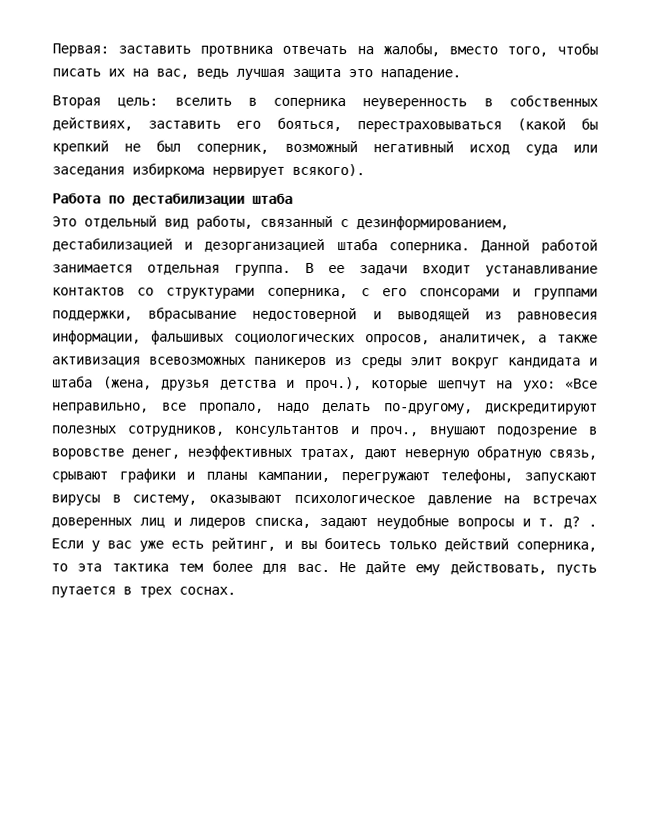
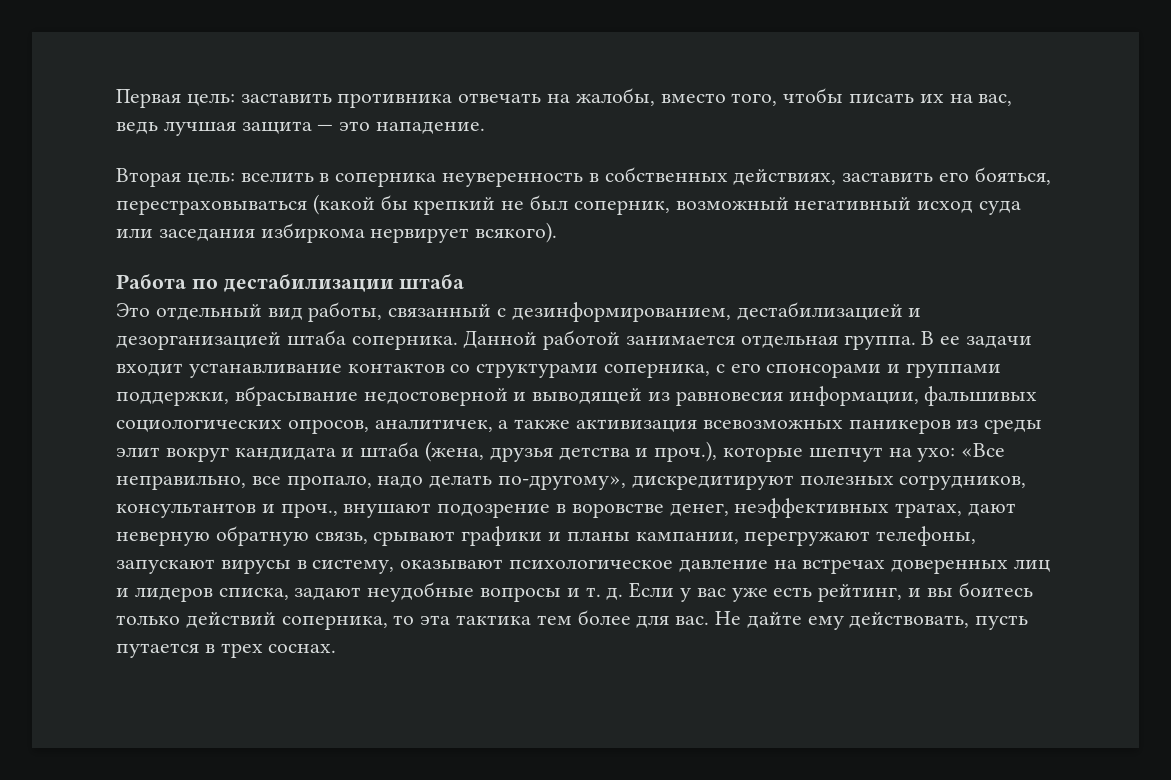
- Первая: заставить протвника отвечать на жалобы, вместо того, чтобы писать их на вас, ведь лучшая защита это нападение.
+ Первая цель: заставить противника отвечать на жалобы, вместо того, чтобы писать их на вас, ведь лучшая защита — это нападение.
- «Все неправильно, все пропало, надо делать по-другому, дискредитируют полезных сотрудников, консультантов и проч., внушают подозрение в воровстве денег, неэффективных тратах, дают неверную обратную связь, срывают графики и планы кампании, перегружают телефоны, запускают вирусы в систему, оказывают психологическое давление на встречах доверенных лиц и лидеров списка, задают неудобные вопросы и т. д? .
+ «Все неправильно, все пропало, надо делать по-другому», дискредитируют полезных сотрудников, консультантов и проч., внушают подозрение в воровстве денег, неэффективных тратах, дают неверную обратную связь, срывают графики и планы кампании, перегружают телефоны, запускают вирусы в систему, оказывают психологическое давление на встречах доверенных лиц и лидеров списка, задают неудобные вопросы и т. д.

